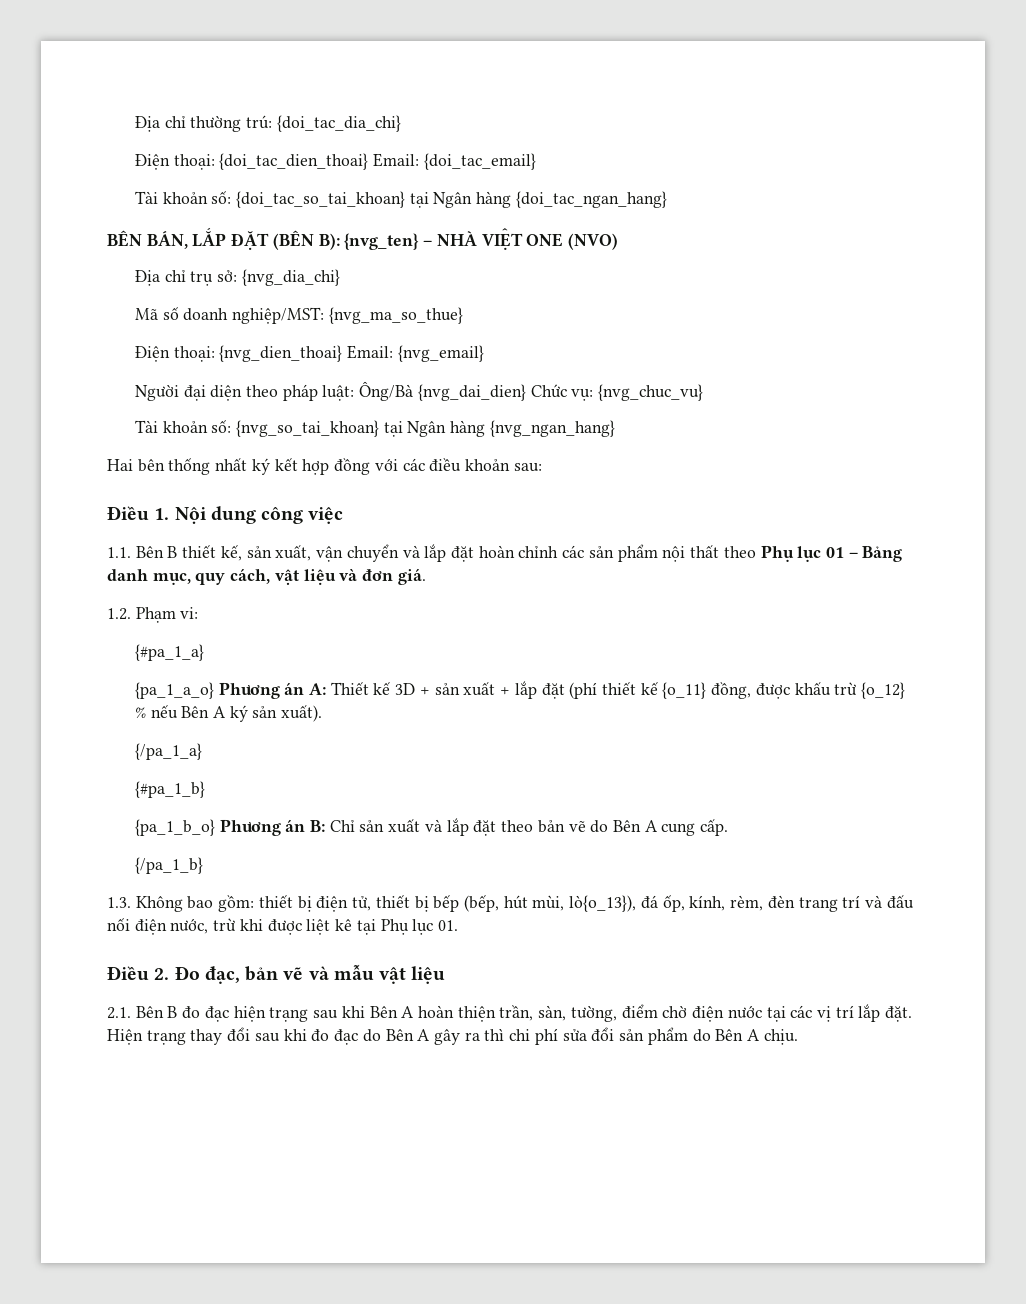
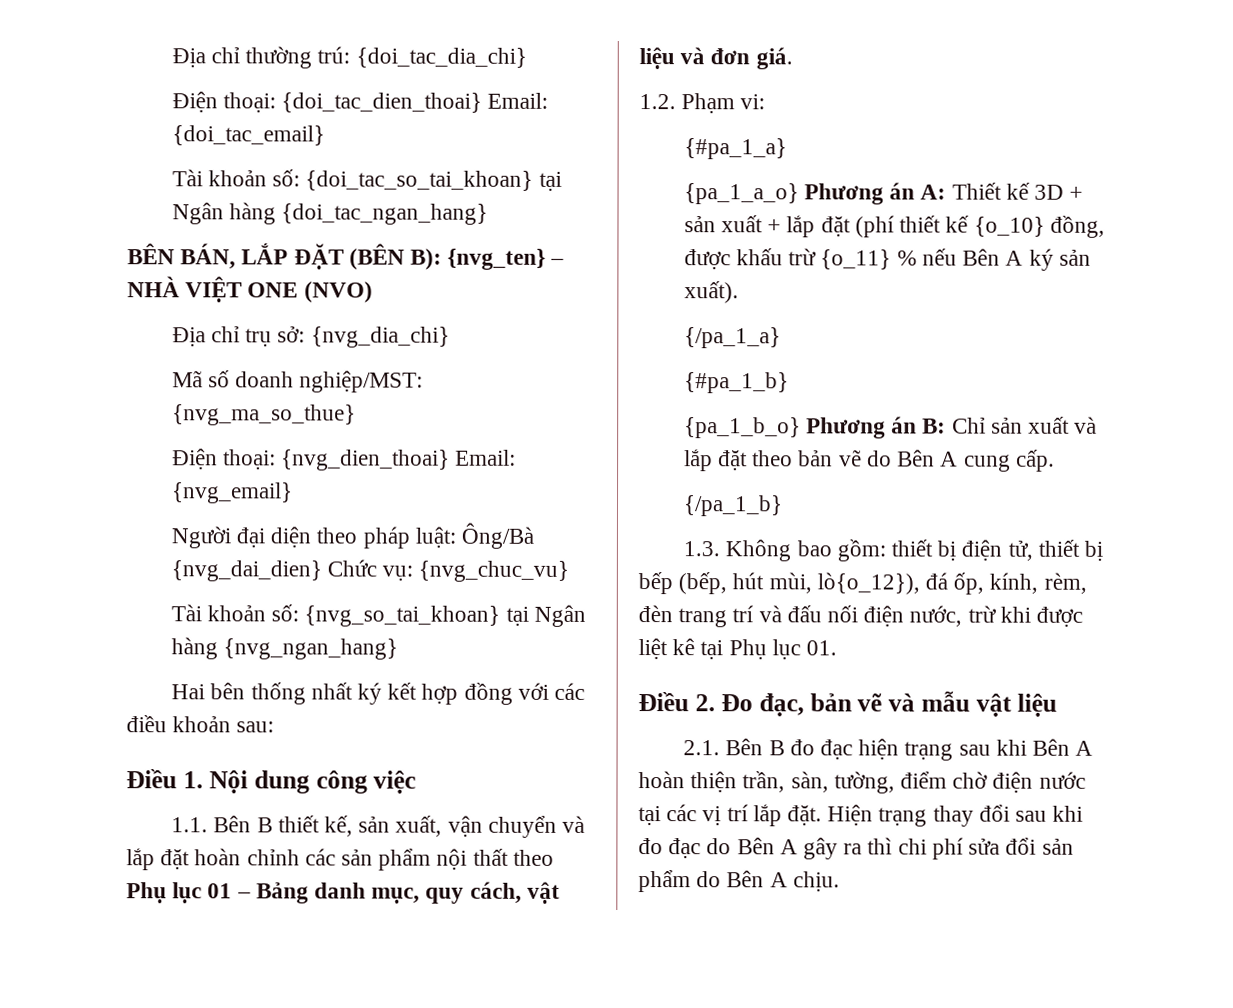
- {pa_1_a_o} Phương án A: Thiết kế 3D + sản xuất + lắp đặt (phí thiết kế {o_11} đồng, được khấu trừ {o_12} % nếu Bên A ký sản xuất).
+ {pa_1_a_o} Phương án A: Thiết kế 3D + sản xuất + lắp đặt (phí thiết kế {o_10} đồng, được khấu trừ {o_11} % nếu Bên A ký sản xuất).
- 1.3. Không bao gồm: thiết bị điện tử, thiết bị bếp (bếp, hút mùi, lò{o_13}), đá ốp, kính, rèm, đèn trang trí và đấu nối điện nước, trừ khi được liệt kê tại Phụ lục 01.
+ 1.3. Không bao gồm: thiết bị điện tử, thiết bị bếp (bếp, hút mùi, lò{o_12}), đá ốp, kính, rèm, đèn trang trí và đấu nối điện nước, trừ khi được liệt kê tại Phụ lục 01.

